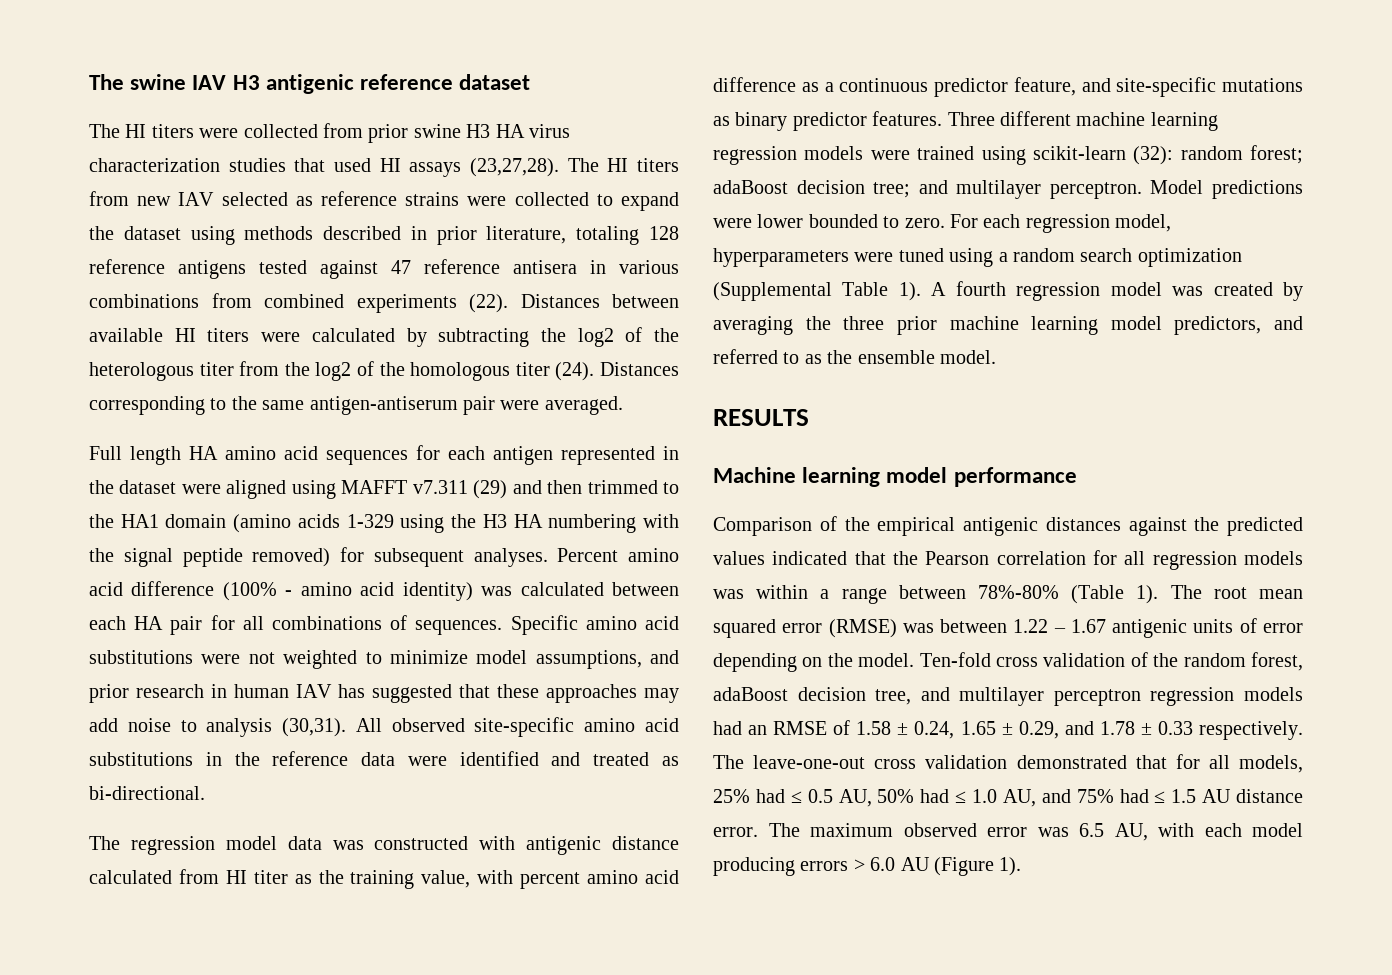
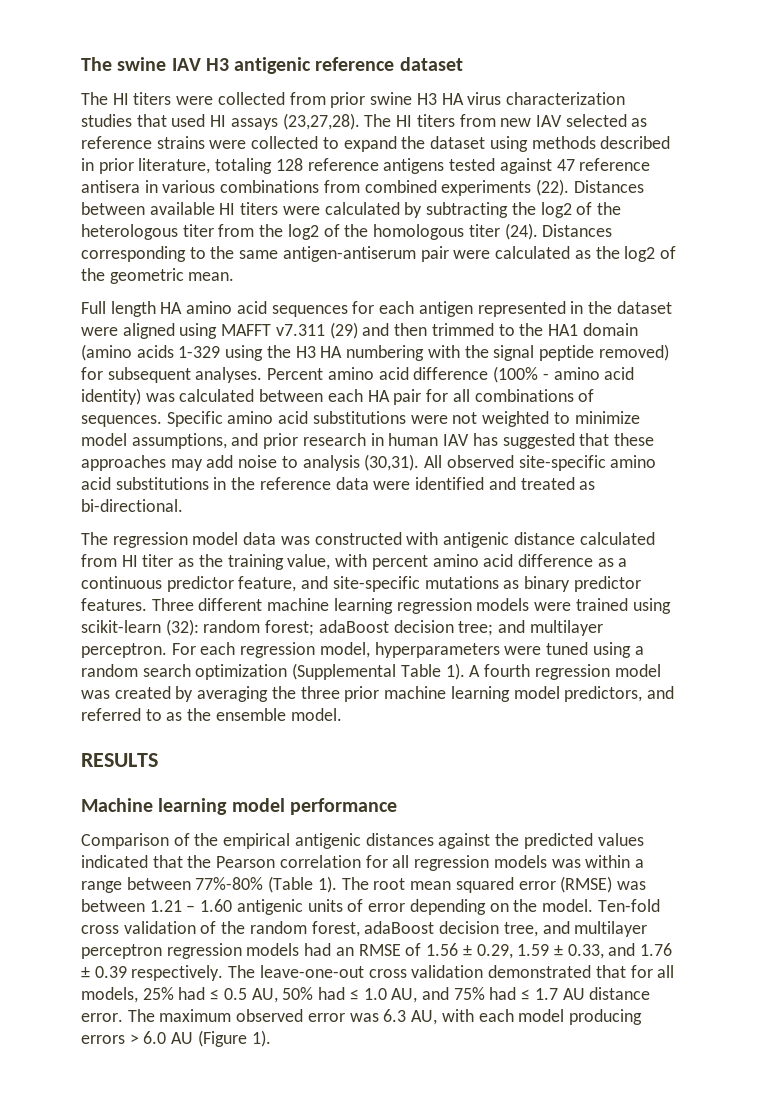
- Distances corresponding to the same antigen-antiserum pair were averaged.
+ Distances corresponding to the same antigen-antiserum pair were calculated as the log2 of the geometric mean.
- Model predictions were lower bounded to zero.
- Comparison of the empirical antigenic distances against the predicted values indicated that the Pearson correlation for all regression models was within a range between 78%-80% (Table 1).
+ Comparison of the empirical antigenic distances against the predicted values indicated that the Pearson correlation for all regression models was within a range between 77%-80% (Table 1).
- The root mean squared error (RMSE) was between 1.22 – 1.67 antigenic units of error depending on the model.
+ The root mean squared error (RMSE) was between 1.21 – 1.60 antigenic units of error depending on the model.
- Ten-fold cross validation of the random forest, adaBoost decision tree, and multilayer perceptron regression models had an RMSE of 1.58 ± 0.24, 1.65 ± 0.29, and 1.78 ± 0.33 respectively.
+ Ten-fold cross validation of the random forest, adaBoost decision tree, and multilayer perceptron regression models had an RMSE of 1.56 ± 0.29, 1.59 ± 0.33, and 1.76 ± 0.39 respectively.
- The leave-one-out cross validation demonstrated that for all models, 25% had ≤ 0.5 AU, 50% had ≤ 1.0 AU, and 75% had ≤ 1.5 AU distance error.
+ The leave-one-out cross validation demonstrated that for all models, 25% had ≤ 0.5 AU, 50% had ≤ 1.0 AU, and 75% had ≤ 1.7 AU distance error.
- The maximum observed error was 6.5 AU, with each model producing errors > 6.0 AU (Figure 1).
+ The maximum observed error was 6.3 AU, with each model producing errors > 6.0 AU (Figure 1).

